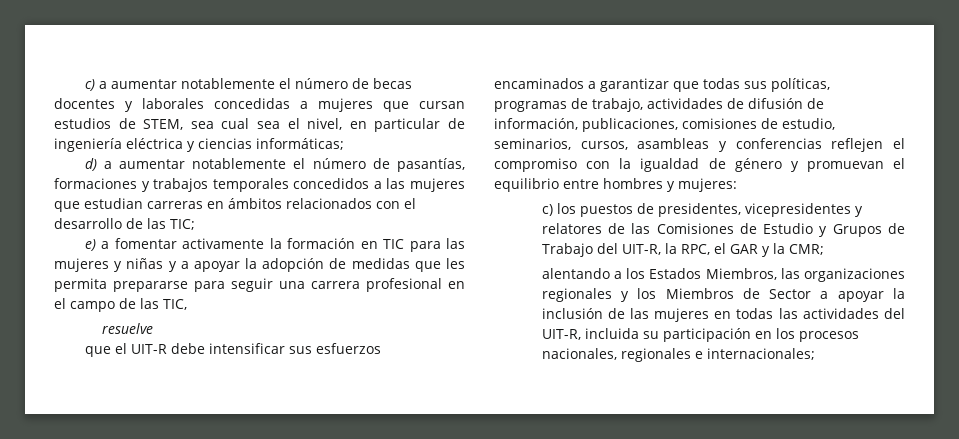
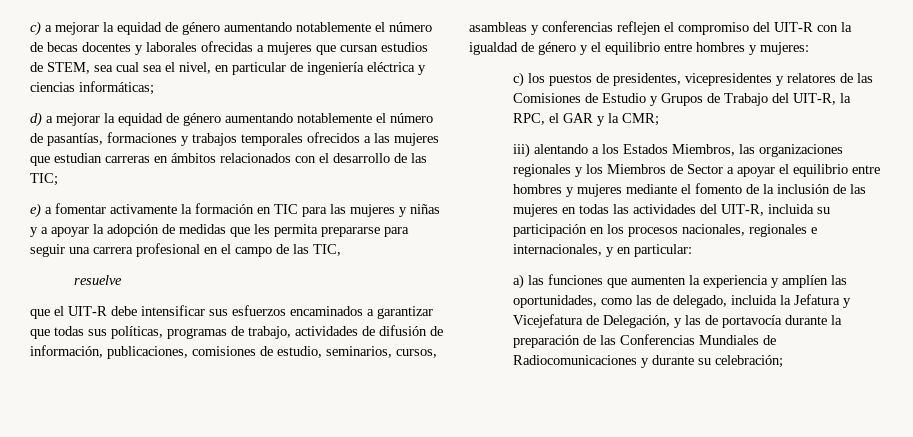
- c) a aumentar notablemente el número de becas docentes y laborales concedidas a mujeres que cursan estudios de STEM, sea cual sea el nivel, en particular de ingeniería eléctrica y ciencias informáticas;
+ c) a mejorar la equidad de género aumentando notablemente el número de becas docentes y laborales ofrecidas a mujeres que cursan estudios de STEM, sea cual sea el nivel, en particular de ingeniería eléctrica y ciencias informáticas;
- d) a aumentar notablemente el número de pasantías, formaciones y trabajos temporales concedidos a las mujeres que estudian carreras en ámbitos relacionados con el desarrollo de las TIC;
+ d) a mejorar la equidad de género aumentando notablemente el número de pasantías, formaciones y trabajos temporales ofrecidos a las mujeres que estudian carreras en ámbitos relacionados con el desarrollo de las TIC;
- que el UIT-R debe intensificar sus esfuerzos encaminados a garantizar que todas sus políticas, programas de trabajo, actividades de difusión de información, publicaciones, comisiones de estudio, seminarios, cursos, asambleas y conferencias reflejen el compromiso con la igualdad de género y promuevan el equilibrio entre hombres y mujeres:
+ que el UIT-R debe intensificar sus esfuerzos encaminados a garantizar que todas sus políticas, programas de trabajo, actividades de difusión de información, publicaciones, comisiones de estudio, seminarios, cursos, asambleas y conferencias reflejen el compromiso del UIT-R con la igualdad de género y el equilibrio entre hombres y mujeres:
- alentando a los Estados Miembros, las organizaciones regionales y los Miembros de Sector a apoyar la inclusión de las mujeres en todas las actividades del UIT-R, incluida su participación en los procesos nacionales, regionales e internacionales;
+ iii) alentando a los Estados Miembros, las organizaciones regionales y los Miembros de Sector a apoyar el equilibrio entre hombres y mujeres mediante el fomento de la inclusión de las mujeres en todas las actividades del UIT-R, incluida su participación en los procesos nacionales, regionales e internacionales, y en particular:
+ a) las funciones que aumenten la experiencia y amplíen las oportunidades, como las de delegado, incluida la Jefatura y Vicejefatura de Delegación, y las de portavocía durante la preparación de las Conferencias Mundiales de Radiocomunicaciones y durante su celebración;

